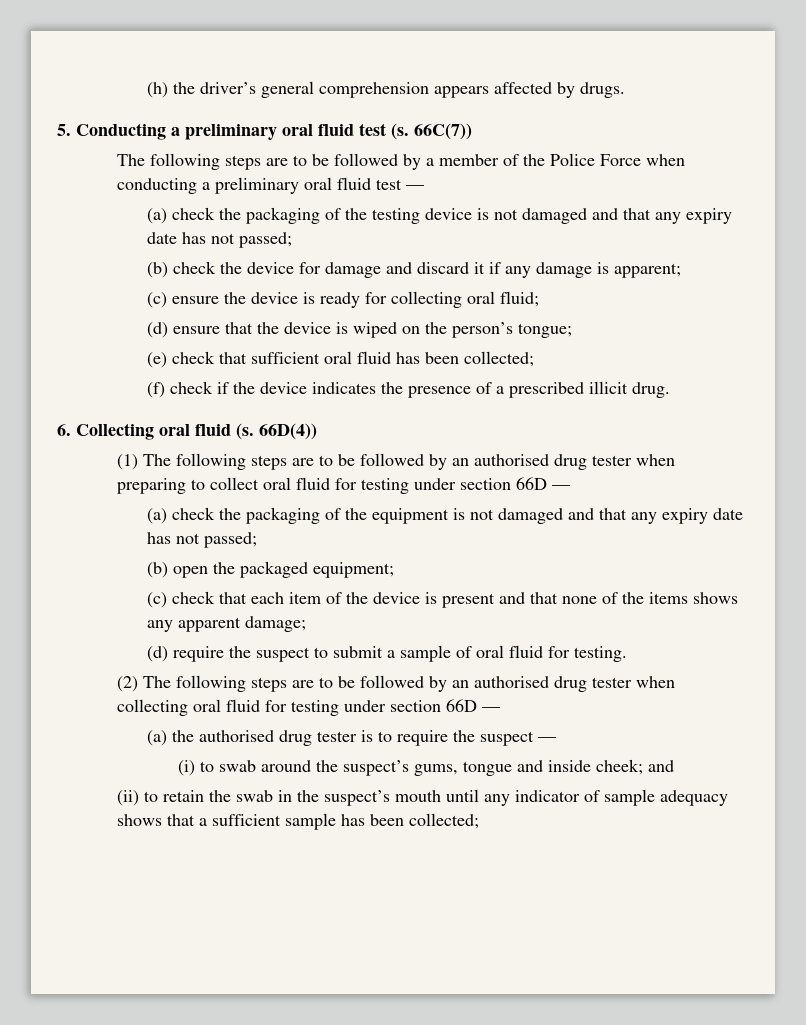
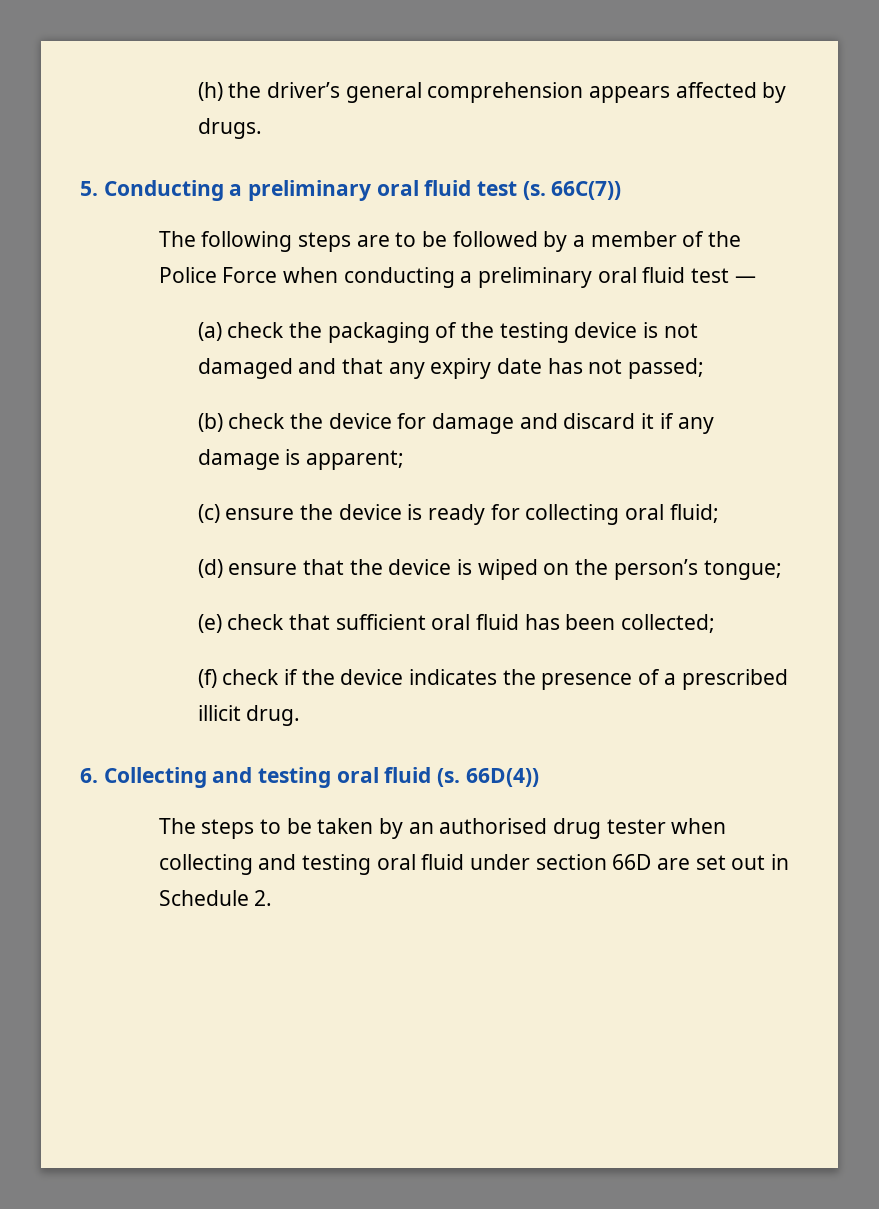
- 6. Collecting oral fluid (s.
+ 6. Collecting and testing oral fluid (s.
- (1) The following steps are to be followed by an authorised drug tester when preparing to collect oral fluid for testing under section 66D —
- (a) check the packaging of the equipment is not damaged and that any expiry date has not passed;
- (b) open the packaged equipment;
- (c) check that each item of the device is present and that none of the items shows any apparent damage;
- (d) require the suspect to submit a sample of oral fluid for testing.
- (2) The following steps are to be followed by an authorised drug tester when collecting oral fluid for testing under section 66D —
- (a) the authorised drug tester is to require the suspect —
- (i) to swab around the suspect’s gums, tongue and inside cheek; and
- (ii) to retain the swab in the suspect’s mouth until any indicator of sample adequacy shows that a sufficient sample has been collected;
+ The steps to be taken by an authorised drug tester when collecting and testing oral fluid under section 66D are set out in Schedule 2.

